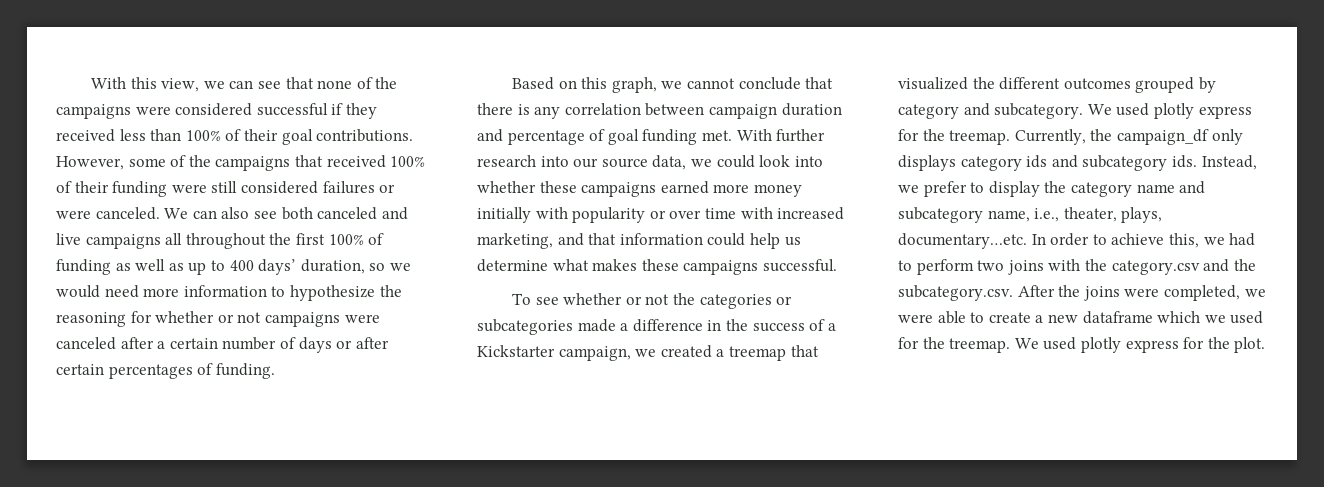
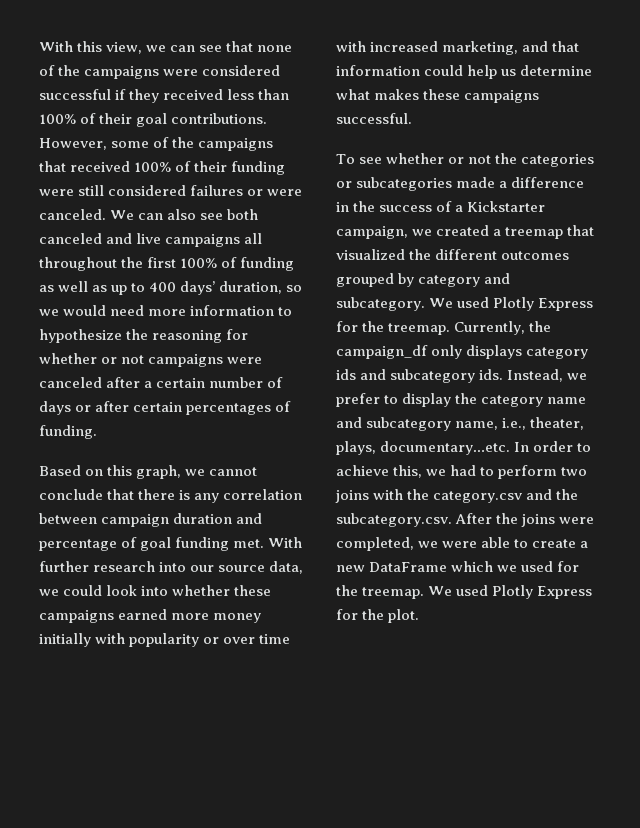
- We used plotly express for the treemap.
+ We used Plotly Express for the treemap.
- In order to achieve this, we had to perform two joins with the category.csv and the subcategory.csv. After the joins were completed, we were able to create a new dataframe which we used for the treemap.
+ In order to achieve this, we had to perform two joins with the category.csv and the subcategory.csv. After the joins were completed, we were able to create a new DataFrame which we used for the treemap.
- We used plotly express for the plot.
+ We used Plotly Express for the plot.

